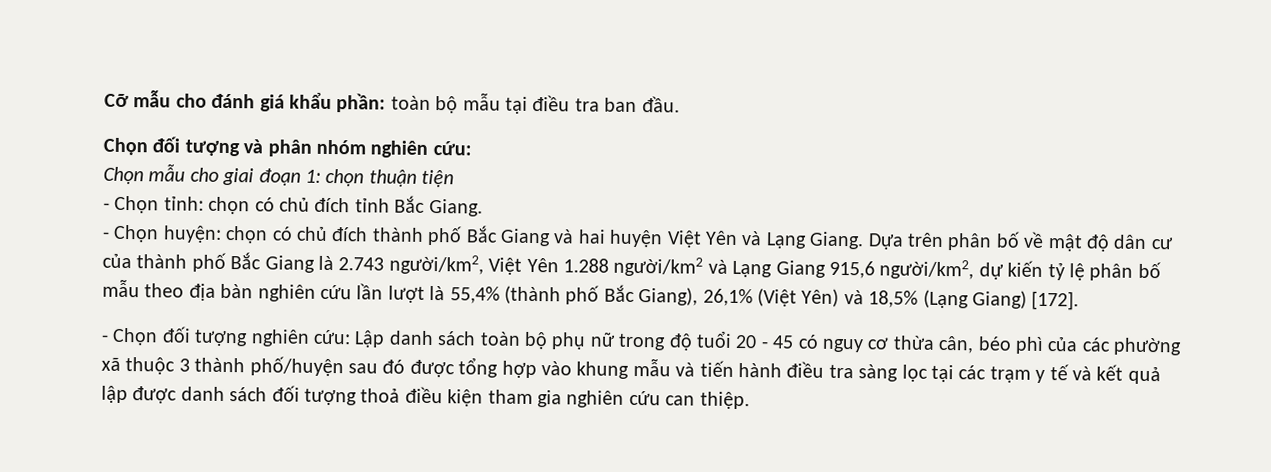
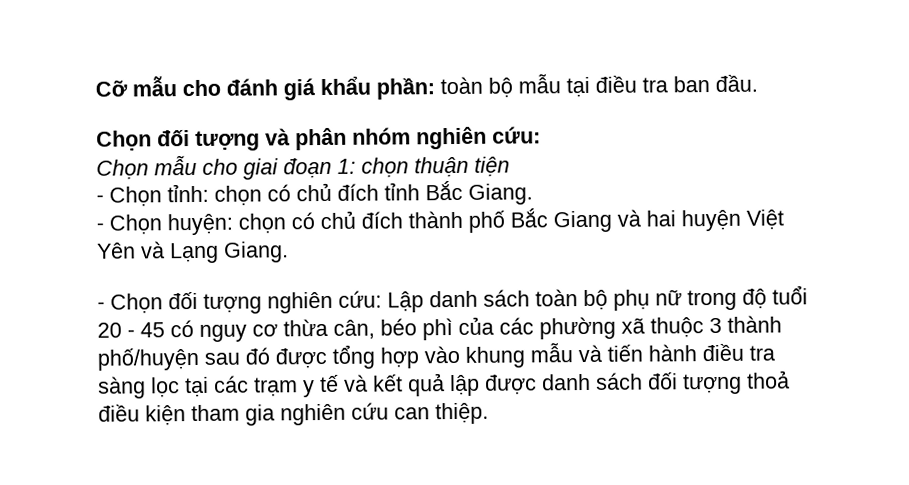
- Dựa trên phân bố về mật độ dân cư của thành phố Bắc Giang là 2.743 người/km2, Việt Yên 1.288 người/km2 và Lạng Giang 915,6 người/km2, dự kiến tỷ lệ phân bố mẫu theo địa bàn nghiên cứu lần lượt là 55,4% (thành phố Bắc Giang), 26,1% (Việt Yên) và 18,5% (Lạng Giang) [172].

